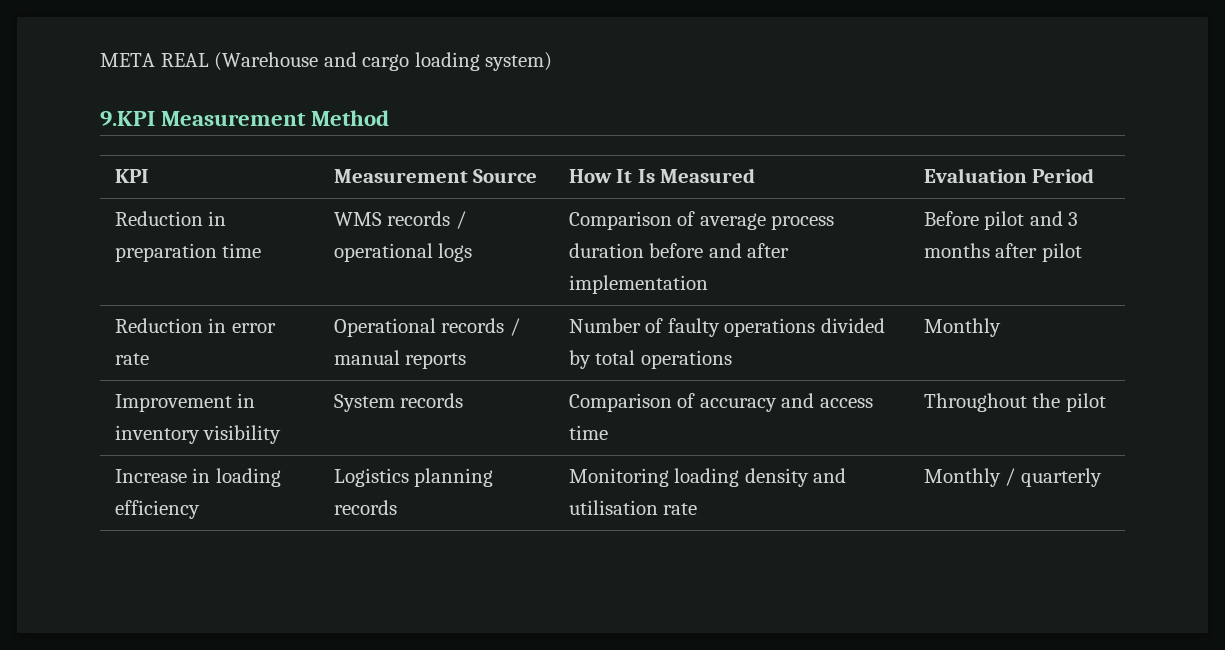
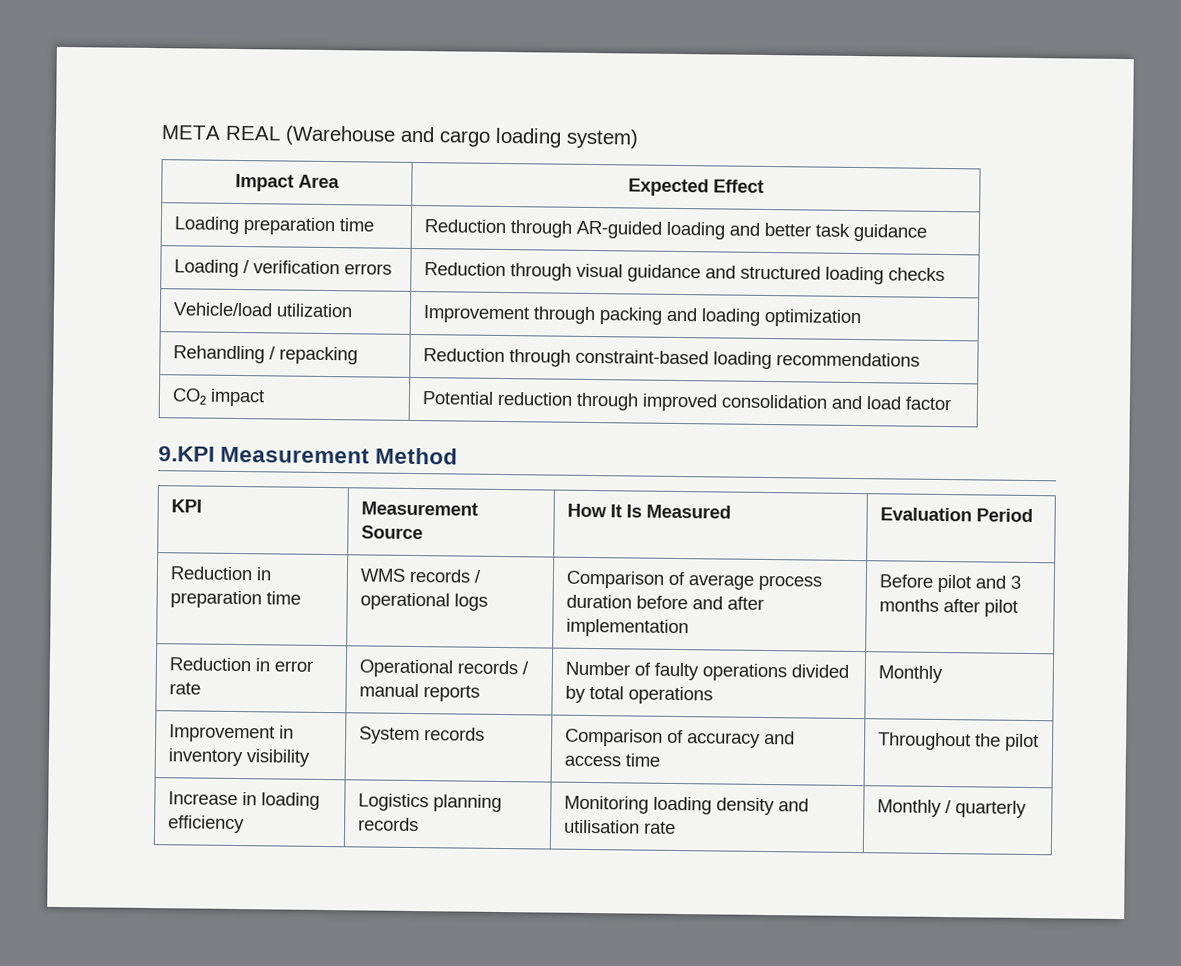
+ Impact Area | Expected Effect
+ Loading preparation time | Reduction through AR-guided loading and better task guidance
+ Loading / verification errors | Reduction through visual guidance and structured loading checks
+ Vehicle/load utilization | Improvement through packing and loading optimization
+ Rehandling / repacking | Reduction through constraint-based loading recommendations
+ CO₂ impact | Potential reduction through improved consolidation and load factor

